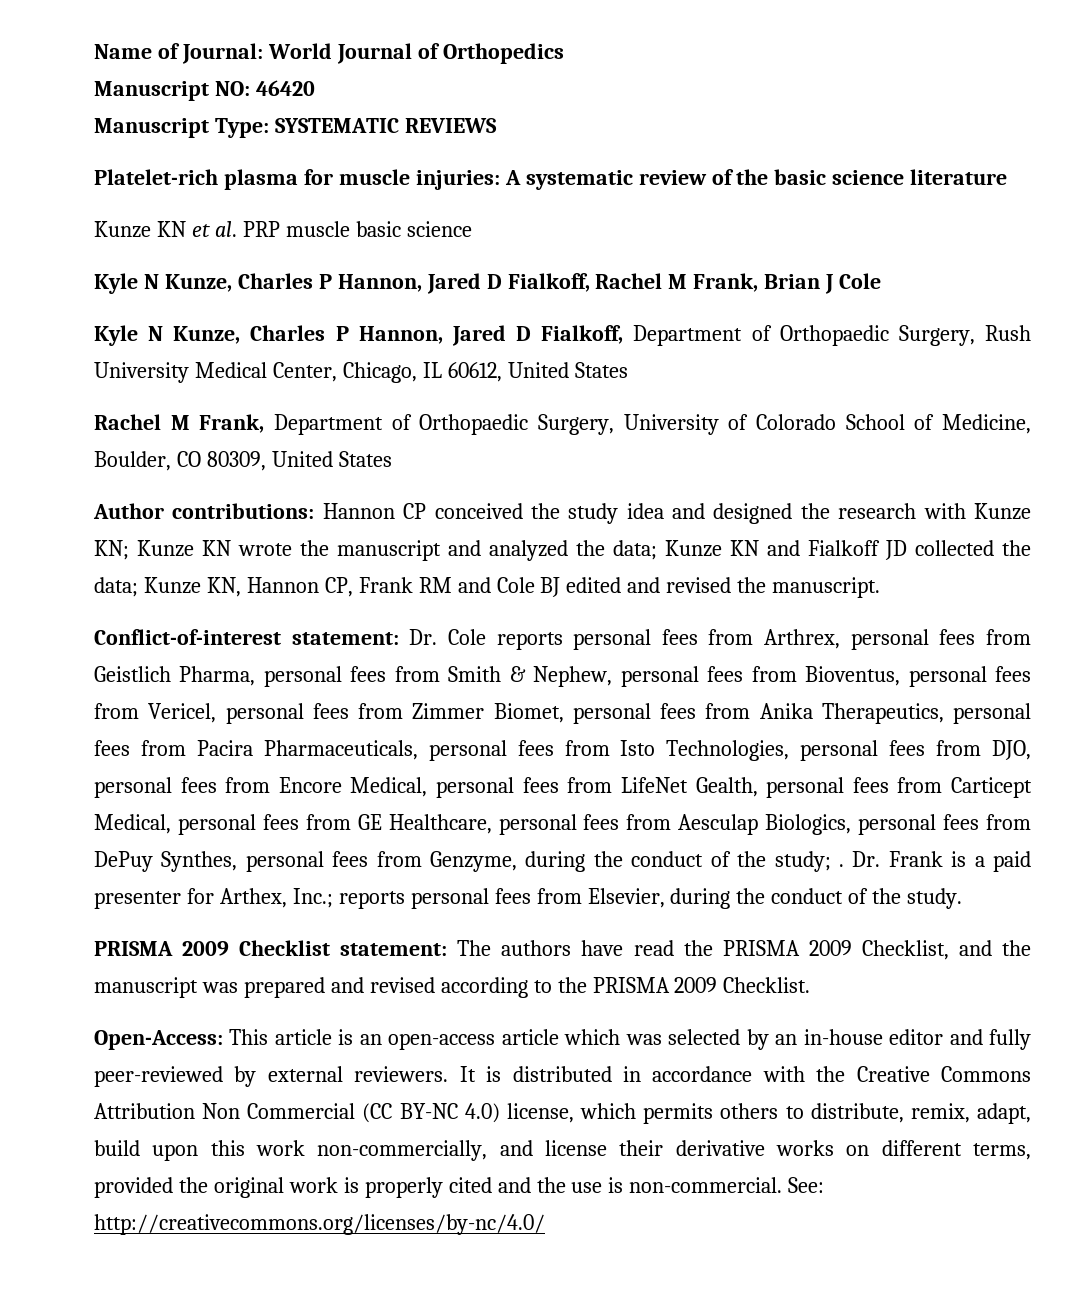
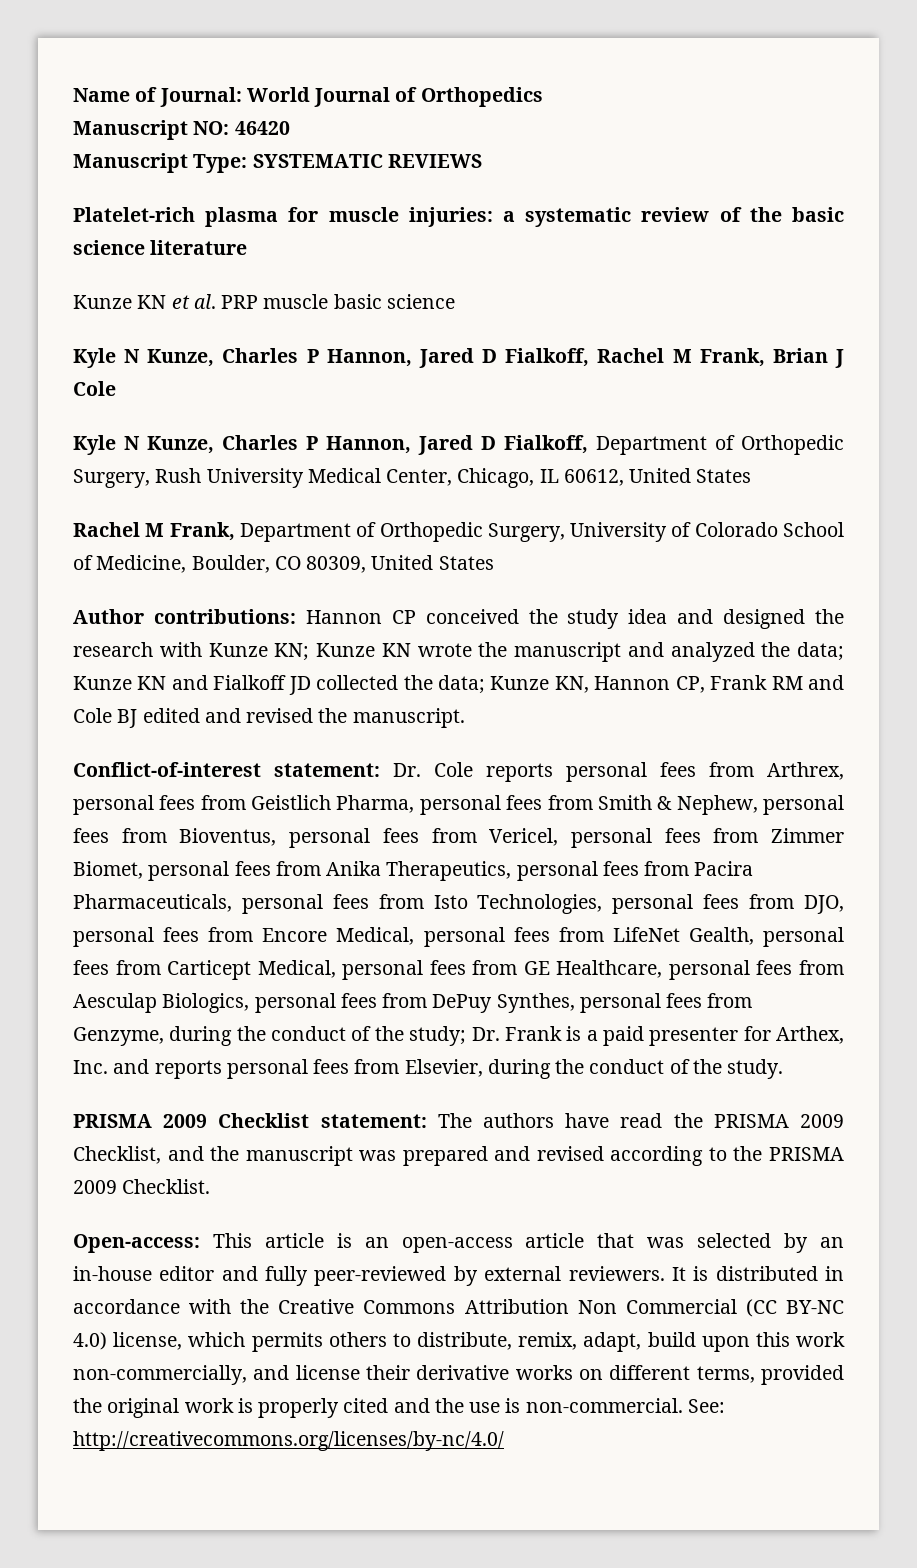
- Platelet-rich plasma for muscle injuries: A systematic review of the basic science literature
+ Platelet-rich plasma for muscle injuries: a systematic review of the basic science literature
- Kyle N Kunze, Charles P Hannon, Jared D Fialkoff, Department of Orthopaedic Surgery, Rush University Medical Center, Chicago, IL 60612, United States
+ Kyle N Kunze, Charles P Hannon, Jared D Fialkoff, Department of Orthopedic Surgery, Rush University Medical Center, Chicago, IL 60612, United States
- Rachel M Frank, Department of Orthopaedic Surgery, University of Colorado School of Medicine, Boulder, CO 80309, United States
+ Rachel M Frank, Department of Orthopedic Surgery, University of Colorado School of Medicine, Boulder, CO 80309, United States
- .
- Dr. Frank is a paid presenter for Arthex, Inc.; reports personal fees from Elsevier, during the conduct of the study.
+ Dr. Frank is a paid presenter for Arthex, Inc. and reports personal fees from Elsevier, during the conduct of the study.
- Open-Access: This article is an open-access article which was selected by an in-house editor and fully peer-reviewed by external reviewers.
+ Open-access: This article is an open-access article that was selected by an in-house editor and fully peer-reviewed by external reviewers.

